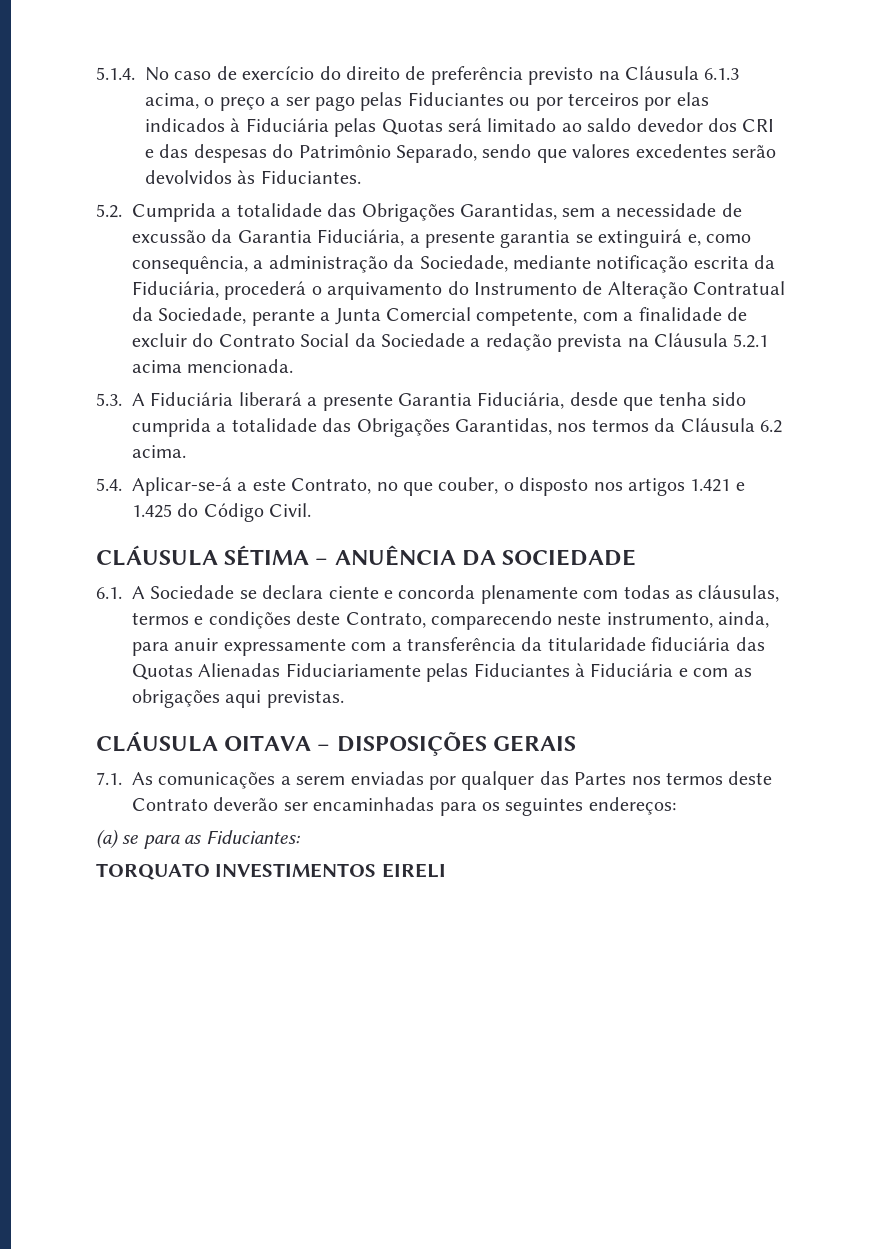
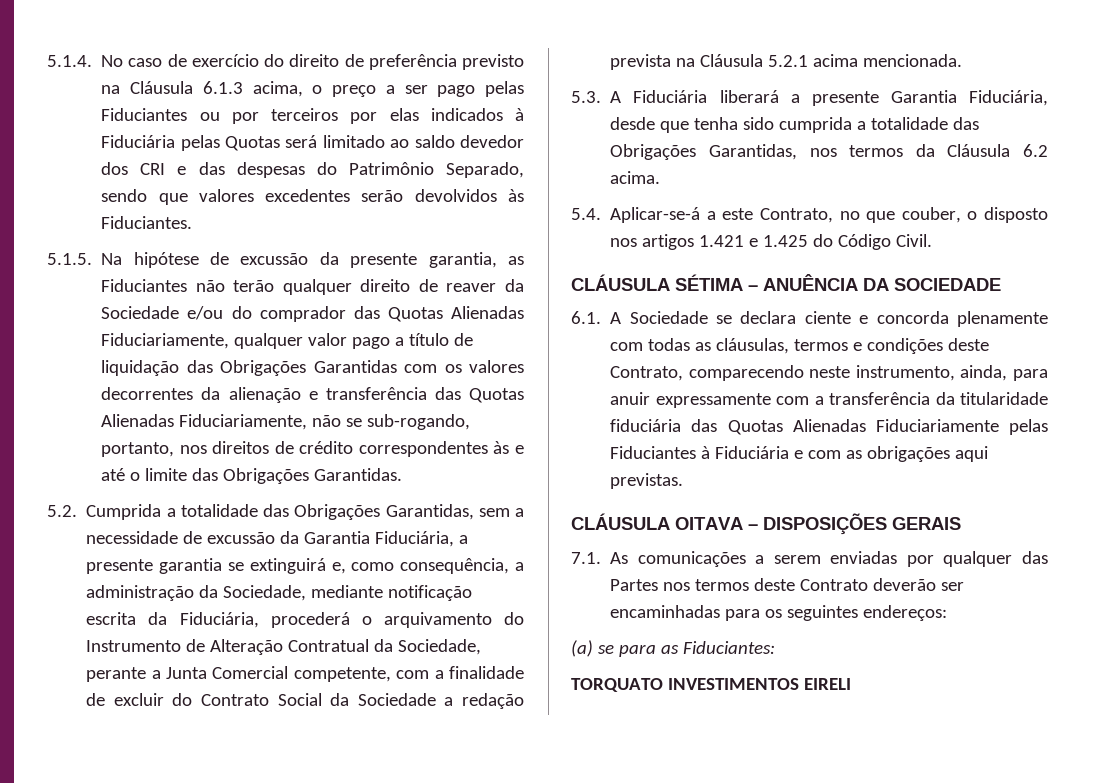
+ 5.1.5. Na hipótese de excussão da presente garantia, as Fiduciantes não terão qualquer direito de reaver da Sociedade e/ou do comprador das Quotas Alienadas Fiduciariamente, qualquer valor pago a título de liquidação das Obrigações Garantidas com os valores decorrentes da alienação e transferência das Quotas Alienadas Fiduciariamente, não se sub-rogando, portanto, nos direitos de crédito correspondentes às e até o limite das Obrigações Garantidas.

